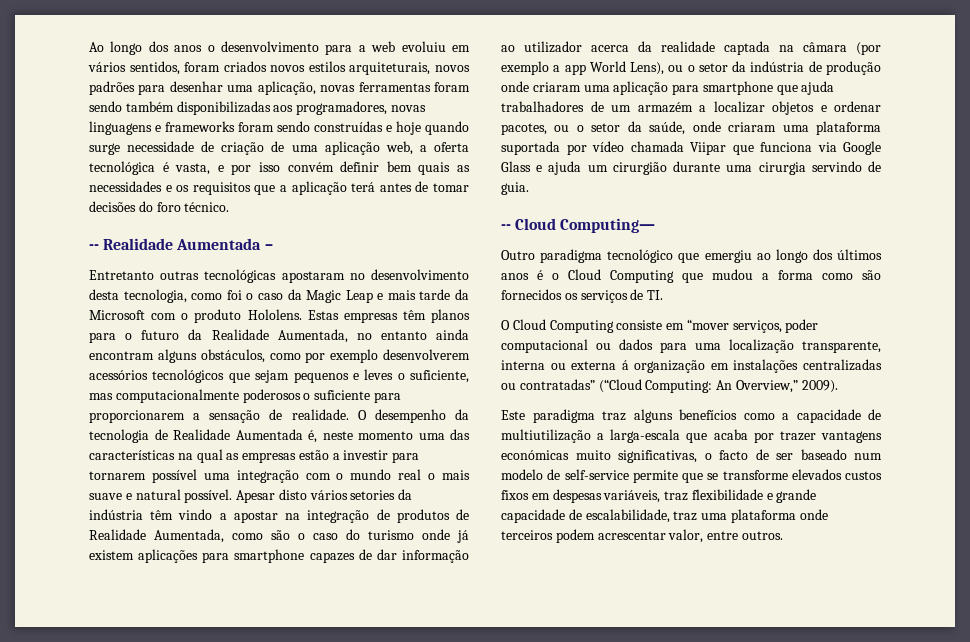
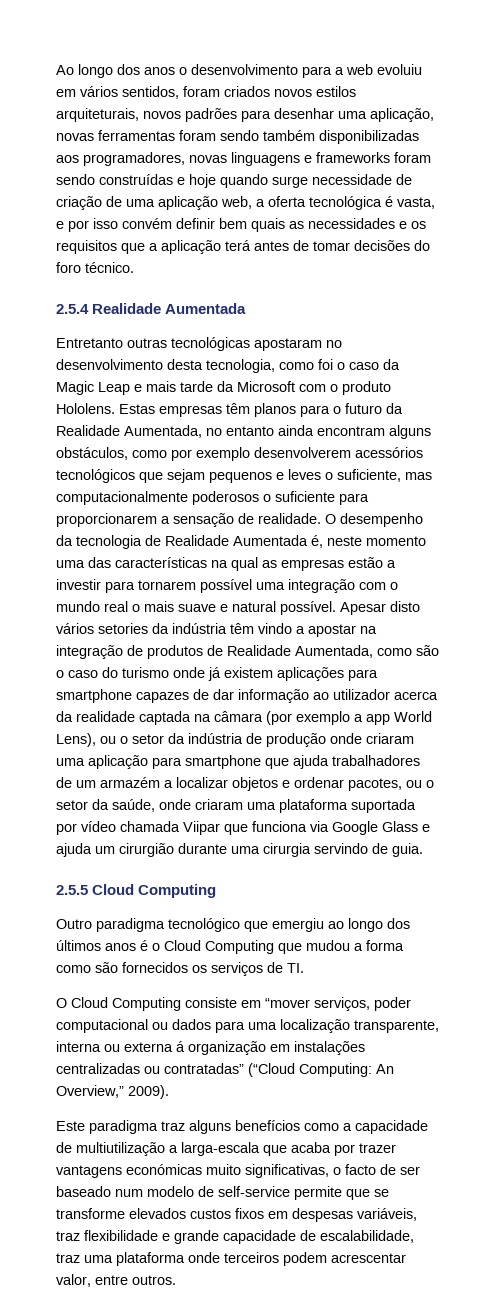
- -- Realidade Aumentada –
+ 2.5.4 Realidade Aumentada
- -- Cloud Computing—
+ 2.5.5 Cloud Computing

